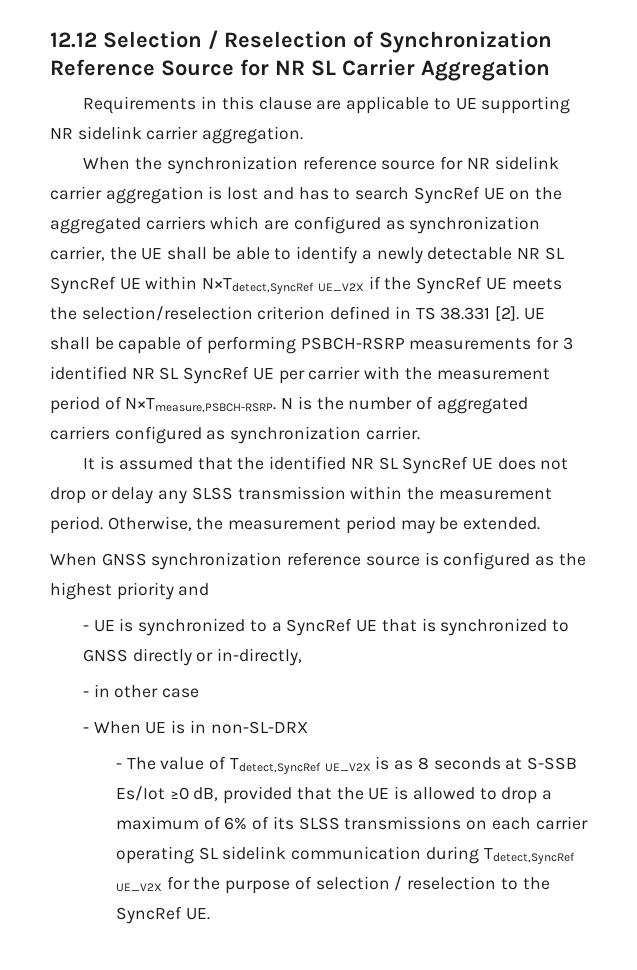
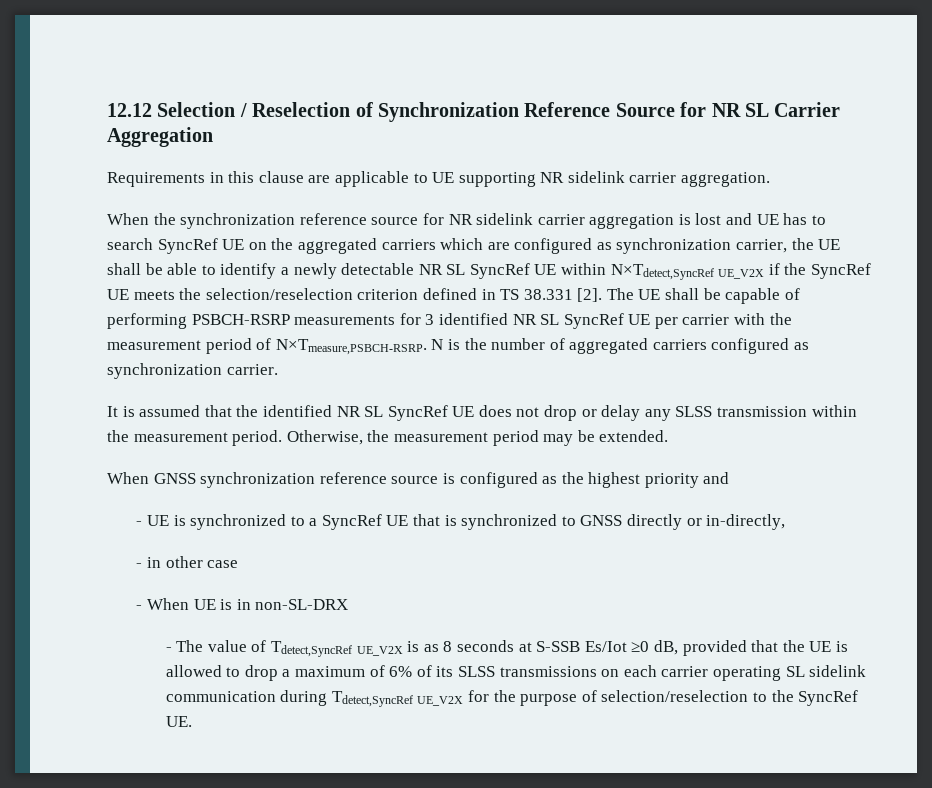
- When the synchronization reference source for NR sidelink carrier aggregation is lost and has to search SyncRef UE on the aggregated carriers which are configured as synchronization carrier, the UE shall be able to identify a newly detectable NR SL SyncRef UE within N×Tdetect,SyncRef UE_V2X if the SyncRef UE meets the selection/reselection criterion defined in TS 38.331 [2].
+ When the synchronization reference source for NR sidelink carrier aggregation is lost and UE has to search SyncRef UE on the aggregated carriers which are configured as synchronization carrier, the UE shall be able to identify a newly detectable NR SL SyncRef UE within N×Tdetect,SyncRef UE_V2X if the SyncRef UE meets the selection/reselection criterion defined in TS 38.331 [2].
- UE shall be capable of performing PSBCH-RSRP measurements for 3 identified NR SL SyncRef UE per carrier with the measurement period of N×Tmeasure,PSBCH-RSRP.
+ The UE shall be capable of performing PSBCH-RSRP measurements for 3 identified NR SL SyncRef UE per carrier with the measurement period of N×Tmeasure,PSBCH-RSRP.
- - The value of Tdetect,SyncRef UE_V2X is as 8 seconds at S-SSB Es/Iot ≥0 dB, provided that the UE is allowed to drop a maximum of 6% of its SLSS transmissions on each carrier operating SL sidelink communication during Tdetect,SyncRef UE_V2X for the purpose of selection / reselection to the SyncRef UE.
+ - The value of Tdetect,SyncRef UE_V2X is as 8 seconds at S-SSB Es/Iot ≥0 dB, provided that the UE is allowed to drop a maximum of 6% of its SLSS transmissions on each carrier operating SL sidelink communication during Tdetect,SyncRef UE_V2X for the purpose of selection/reselection to the SyncRef UE.

